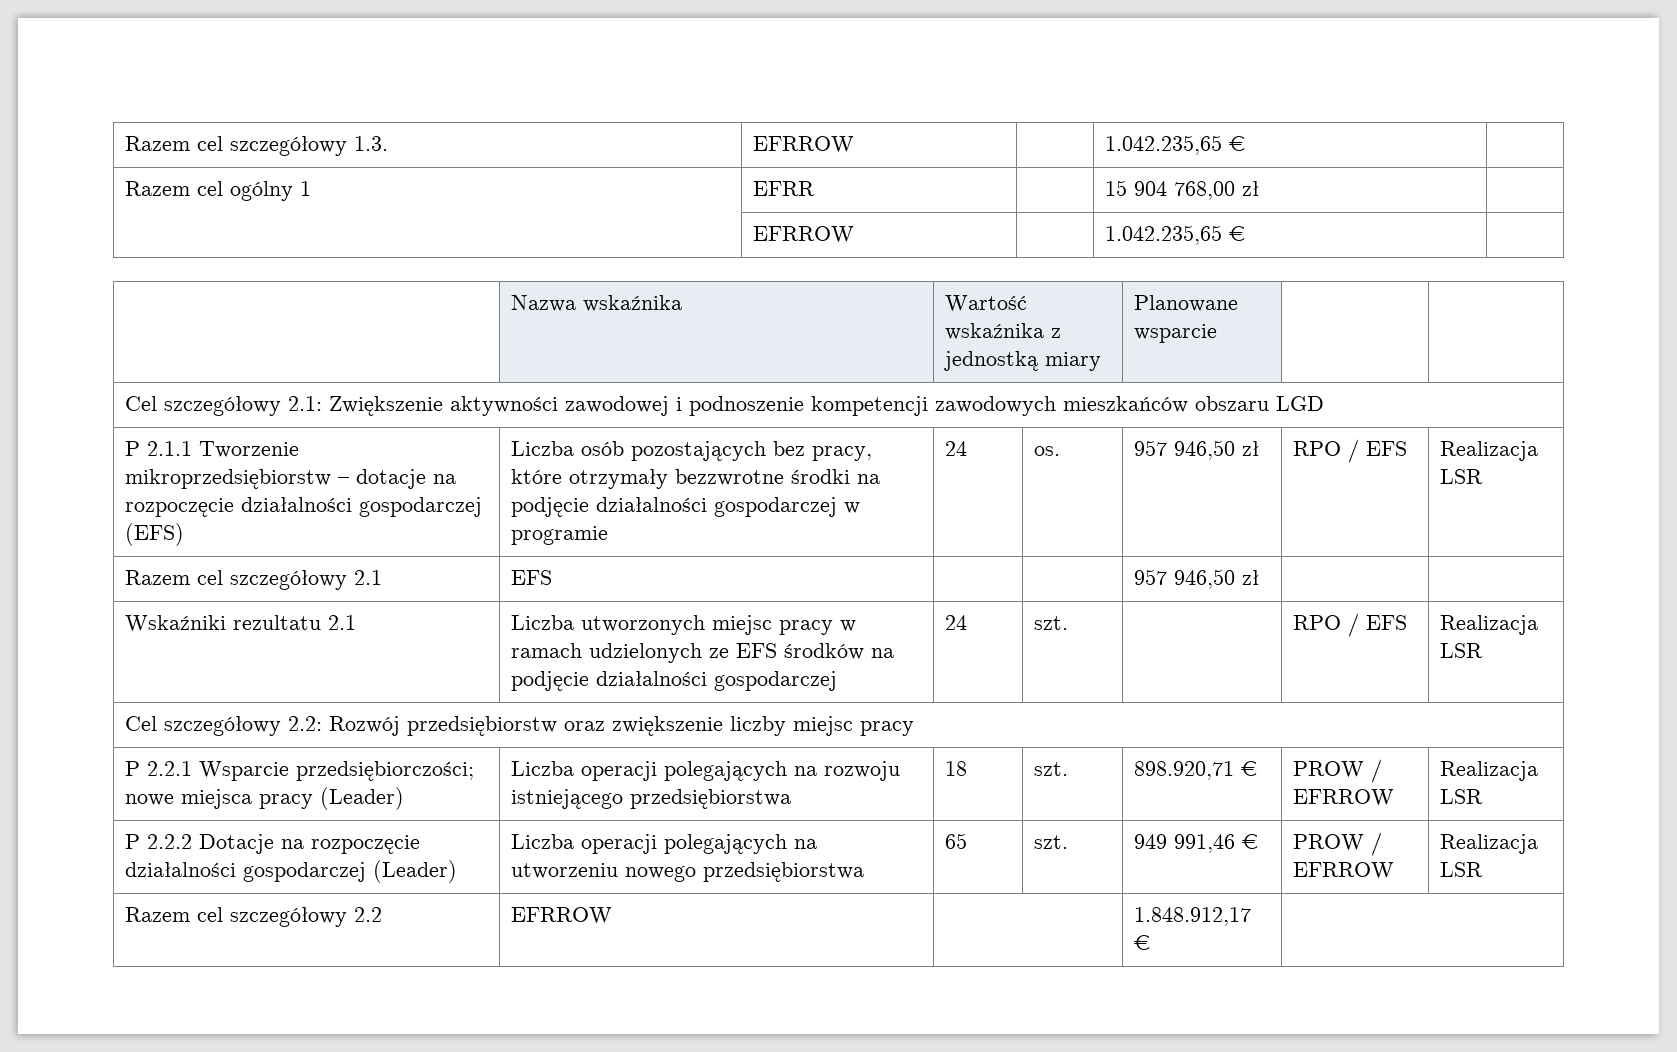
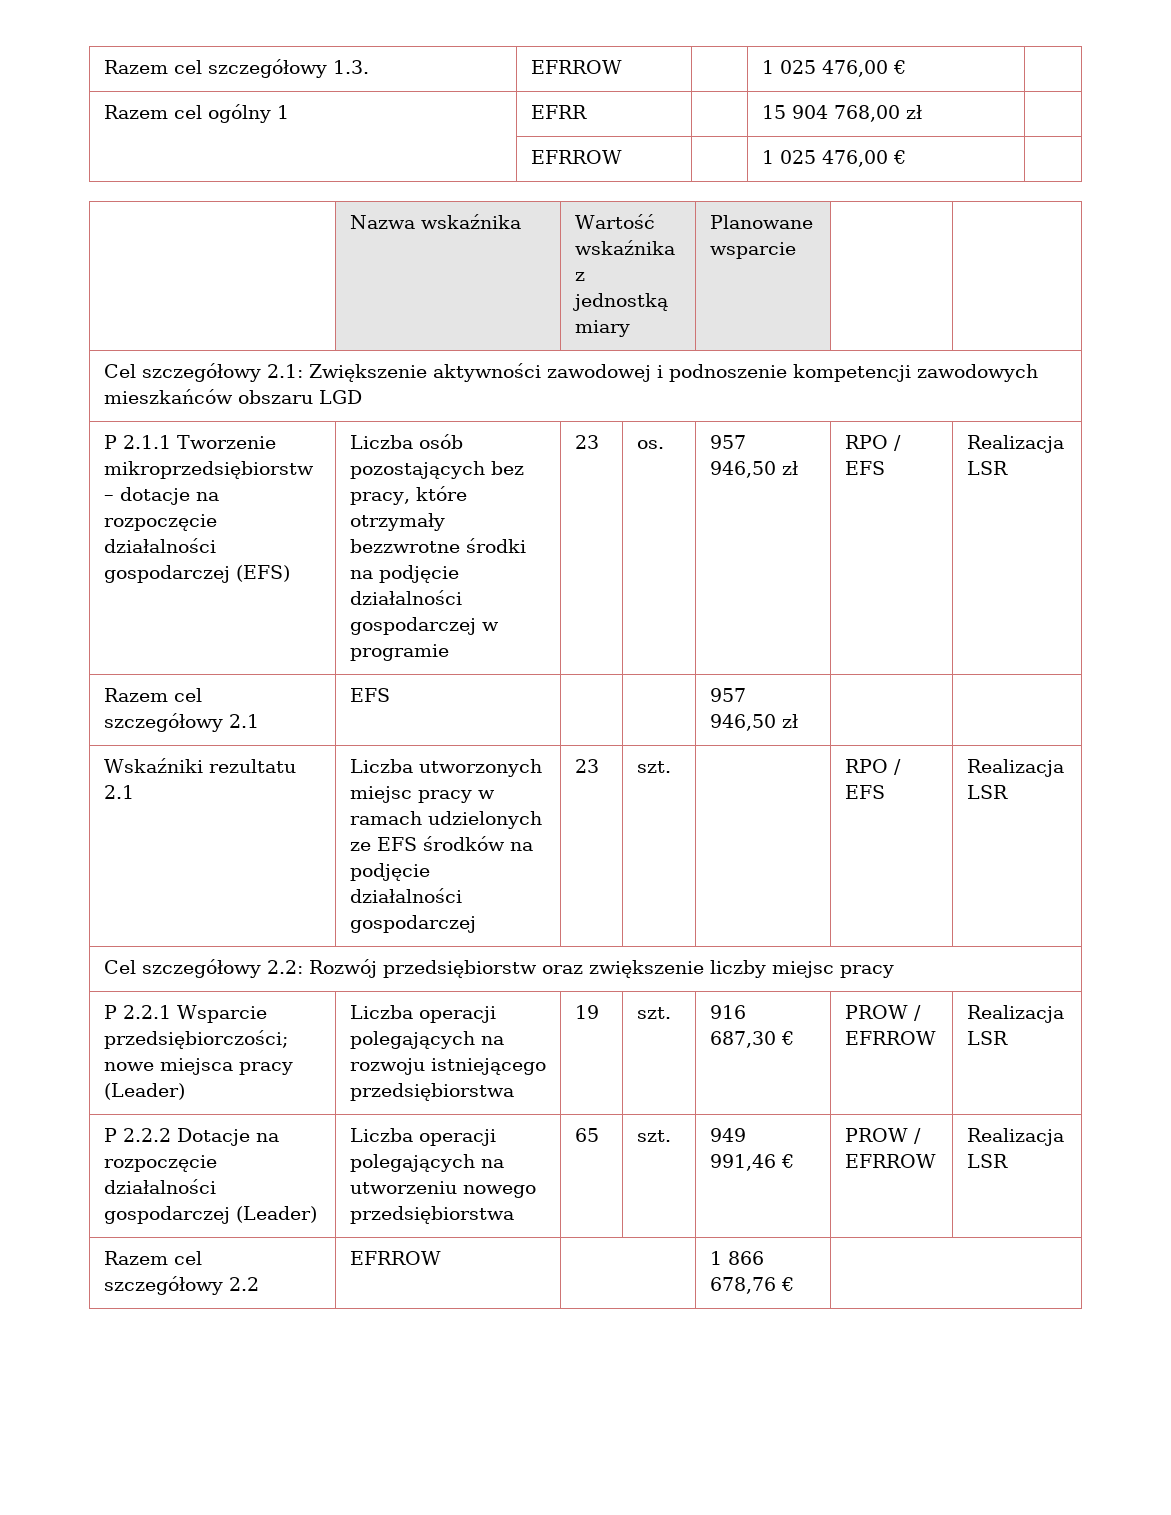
- Razem cel szczegółowy 1.3. | EFRROW | | 1.042.235,65 € |
+ Razem cel szczegółowy 1.3. | EFRROW | | 1 025 476,00 € |
  Razem cel ogólny 1 | EFRR | | 15 904 768,00 zł |
- | EFRROW | | 1.042.235,65 € |
+ | EFRROW | | 1 025 476,00 € |
- P 2.1.1 Tworzenie mikroprzedsiębiorstw – dotacje na rozpoczęcie działalności gospodarczej (EFS) | Liczba osób pozostających bez pracy, które otrzymały bezzwrotne środki na podjęcie działalności gospodarczej w programie | 24 | os. | 957 946,50 zł | RPO / EFS | Realizacja LSR
+ P 2.1.1 Tworzenie mikroprzedsiębiorstw – dotacje na rozpoczęcie działalności gospodarczej (EFS) | Liczba osób pozostających bez pracy, które otrzymały bezzwrotne środki na podjęcie działalności gospodarczej w programie | 23 | os. | 957 946,50 zł | RPO / EFS | Realizacja LSR
- Wskaźniki rezultatu 2.1 | Liczba utworzonych miejsc pracy w ramach udzielonych ze EFS środków na podjęcie działalności gospodarczej | 24 | szt. | | RPO / EFS | Realizacja LSR
+ Wskaźniki rezultatu 2.1 | Liczba utworzonych miejsc pracy w ramach udzielonych ze EFS środków na podjęcie działalności gospodarczej | 23 | szt. | | RPO / EFS | Realizacja LSR
- P 2.2.1 Wsparcie przedsiębiorczości; nowe miejsca pracy (Leader) | Liczba operacji polegających na rozwoju istniejącego przedsiębiorstwa | 18 | szt. | 898.920,71 € | PROW / EFRROW | Realizacja LSR
+ P 2.2.1 Wsparcie przedsiębiorczości; nowe miejsca pracy (Leader) | Liczba operacji polegających na rozwoju istniejącego przedsiębiorstwa | 19 | szt. | 916 687,30 € | PROW / EFRROW | Realizacja LSR
- Razem cel szczegółowy 2.2 | EFRROW | | 1.848.912,17 € |
+ Razem cel szczegółowy 2.2 | EFRROW | | 1 866 678,76 € |

